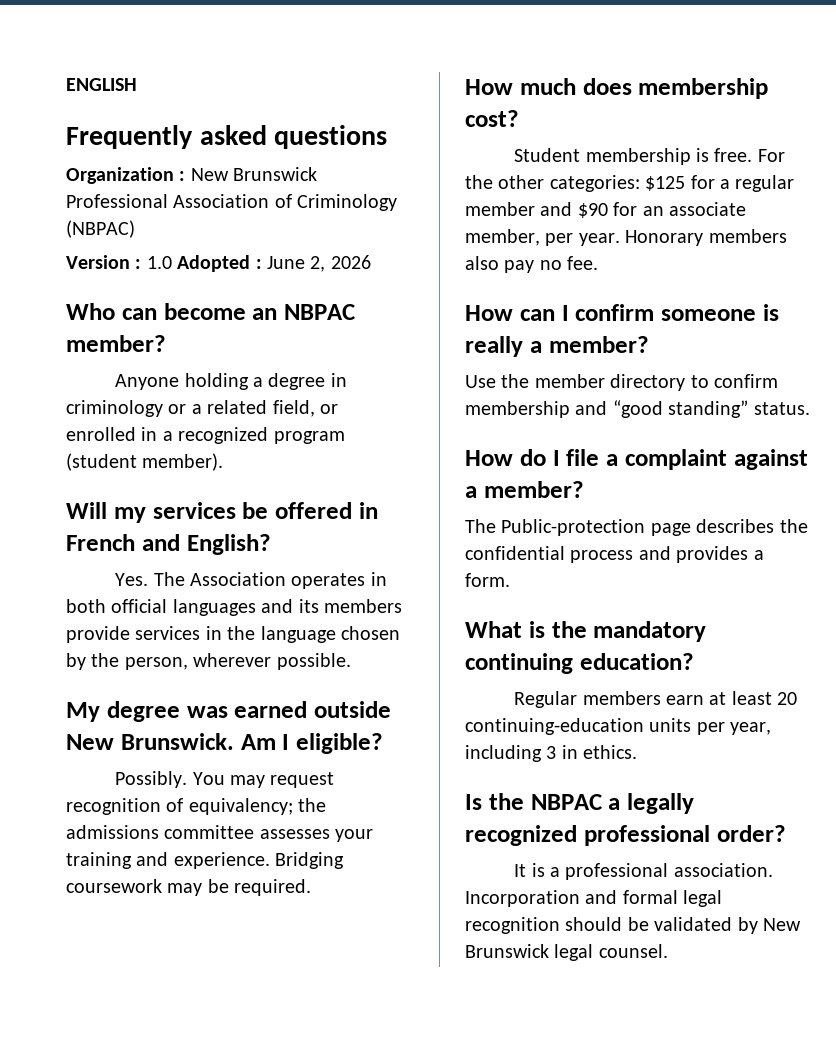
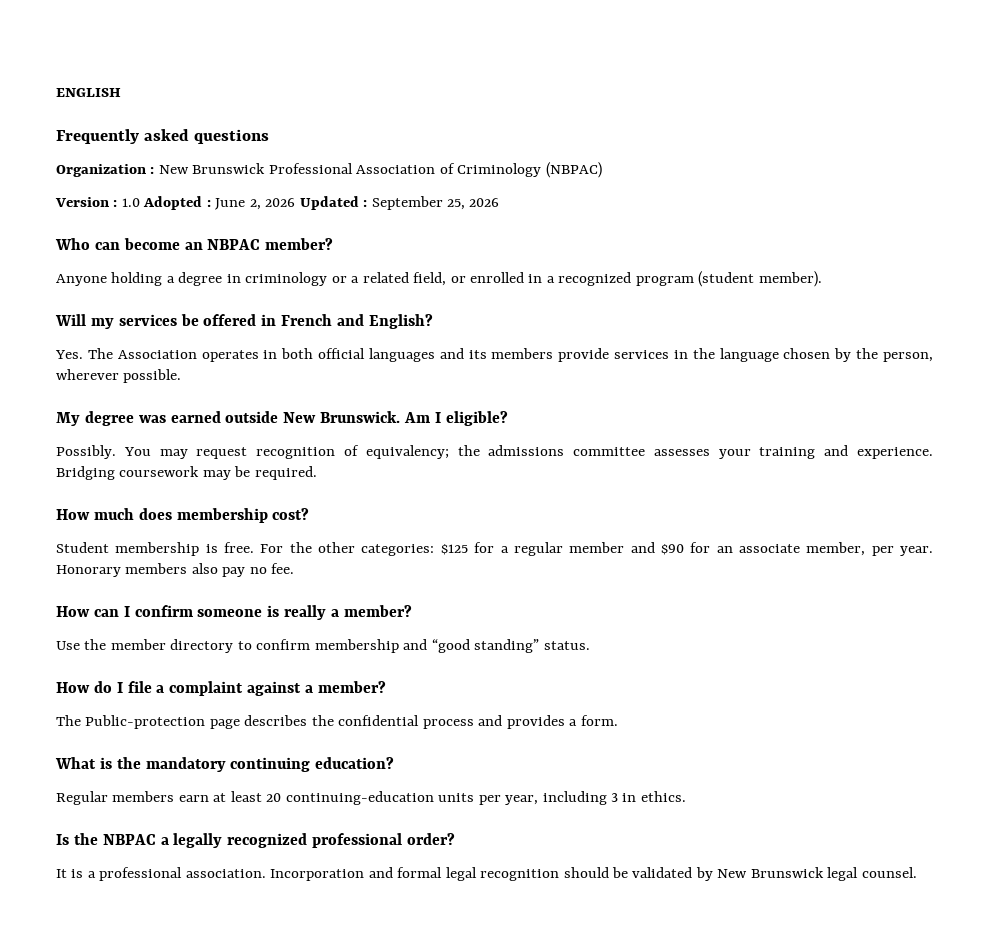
- Version : 1.0 Adopted : June 2, 2026
+ Version : 1.0 Adopted : June 2, 2026 Updated : September 25, 2026

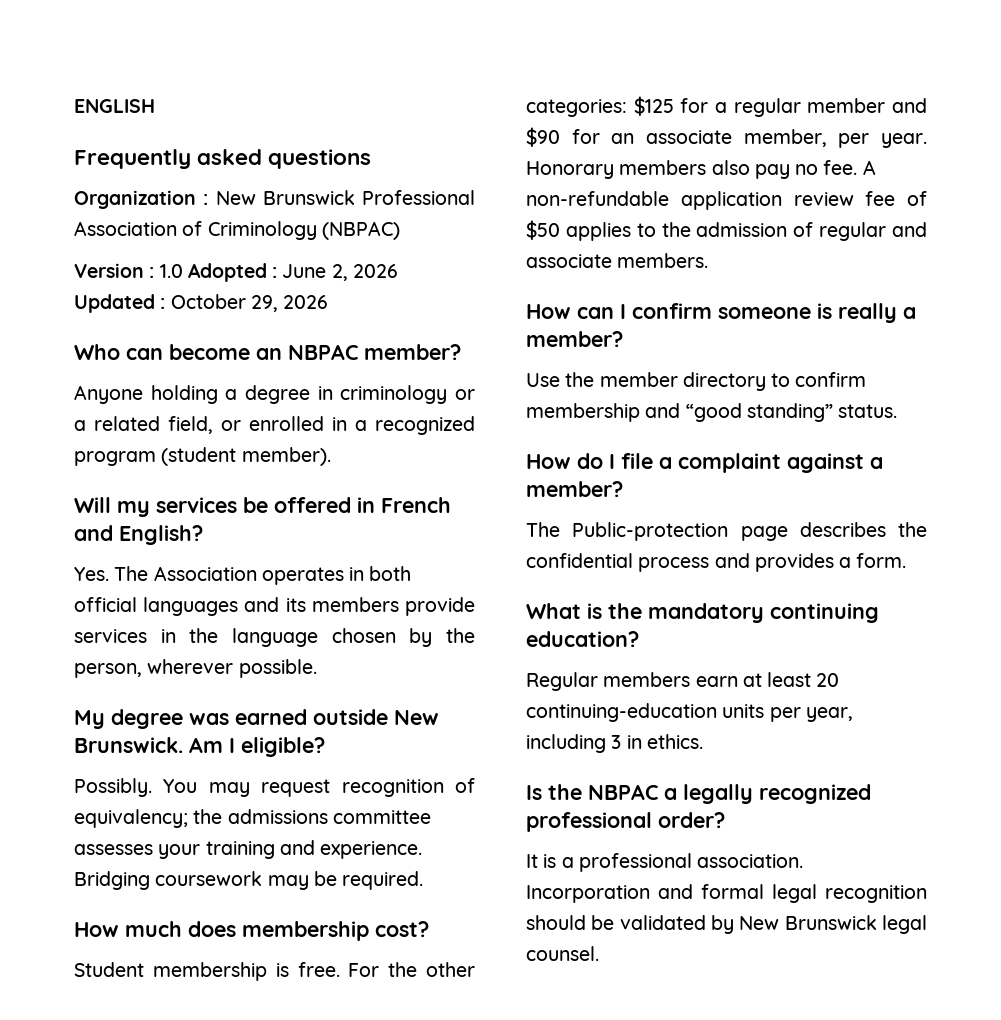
- Version : 1.0 Adopted : June 2, 2026 Updated : September 25, 2026
+ Version : 1.0 Adopted : June 2, 2026 Updated : October 29, 2026
+ A non-refundable application review fee of $50 applies to the admission of regular and associate members.

